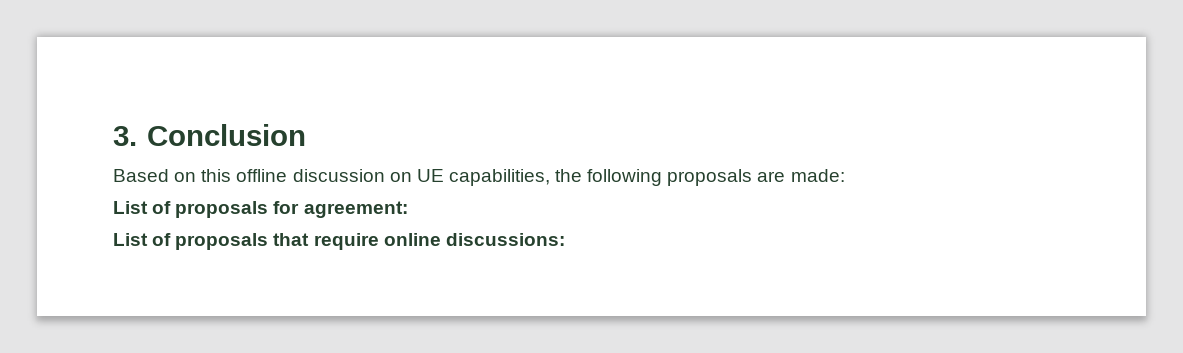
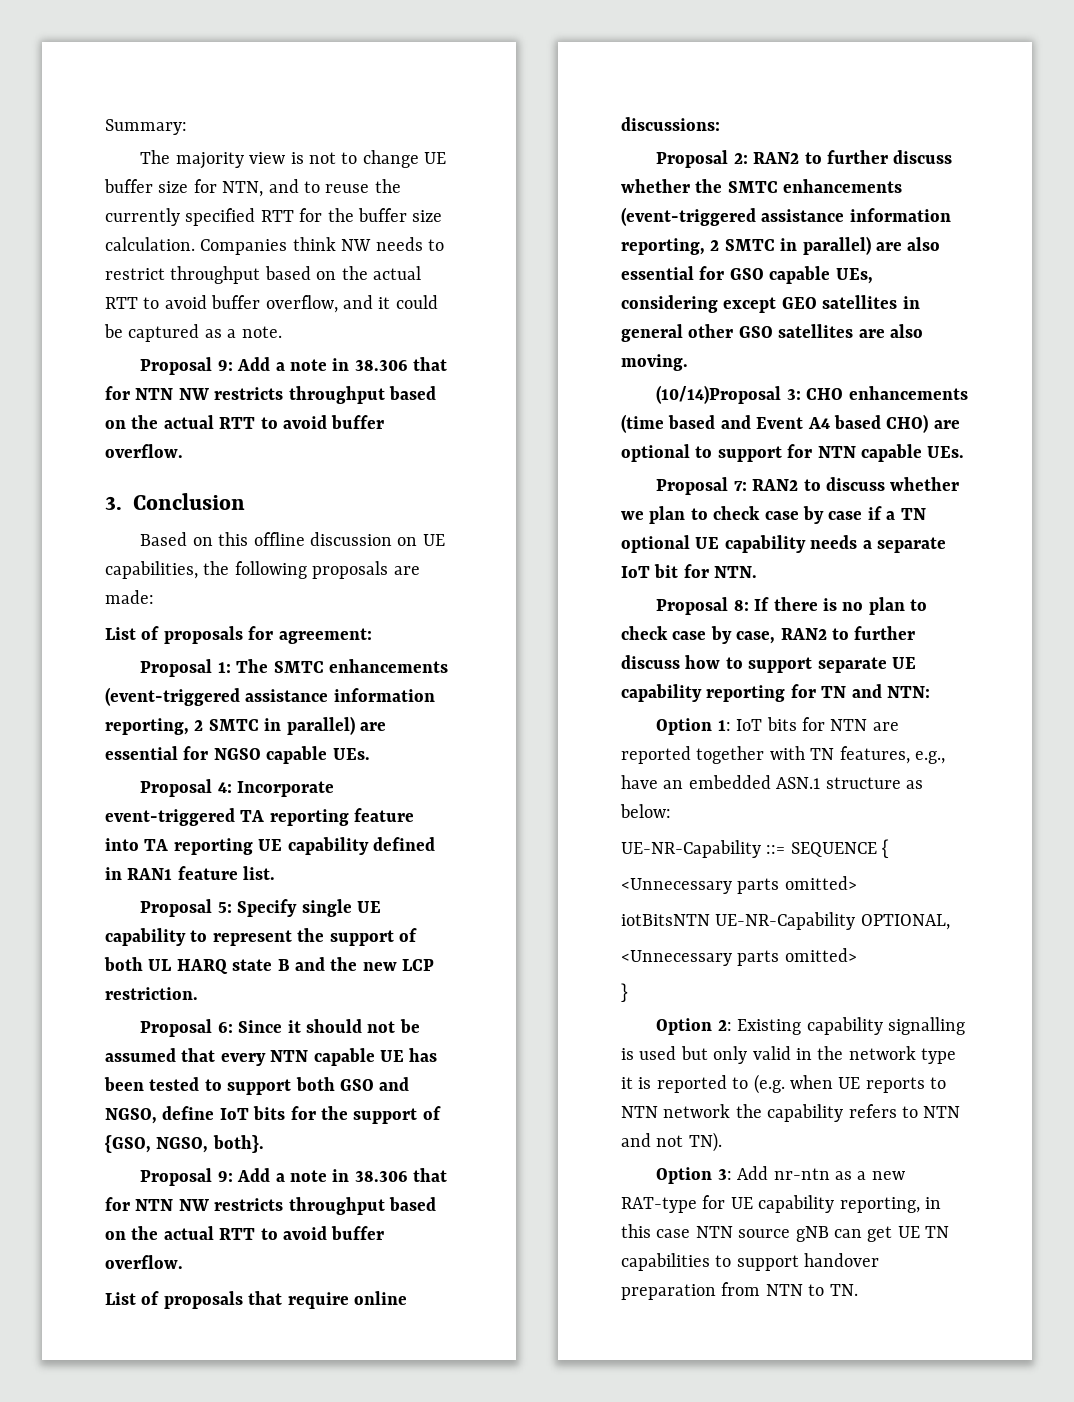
+ Summary:
+ The majority view is not to change UE buffer size for NTN, and to reuse the currently specified RTT for the buffer size calculation. Companies think NW needs to restrict throughput based on the actual RTT to avoid buffer overflow, and it could be captured as a note.
+ Proposal 9: Add a note in 38.306 that for NTN NW restricts throughput based on the actual RTT to avoid buffer overflow.
+ Proposal 1: The SMTC enhancements (event-triggered assistance information reporting, 2 SMTC in parallel) are essential for NGSO capable UEs.
+ Proposal 4: Incorporate event-triggered TA reporting feature into TA reporting UE capability defined in RAN1 feature list.
+ Proposal 5: Specify single UE capability to represent the support of both UL HARQ state B and the new LCP restriction.
+ Proposal 6: Since it should not be assumed that every NTN capable UE has been tested to support both GSO and NGSO, define IoT bits for the support of {GSO, NGSO, both}.
+ Proposal 9: Add a note in 38.306 that for NTN NW restricts throughput based on the actual RTT to avoid buffer overflow.
+ Proposal 2: RAN2 to further discuss whether the SMTC enhancements (event-triggered assistance information reporting, 2 SMTC in parallel) are also essential for GSO capable UEs, considering except GEO satellites in general other GSO satellites are also moving.
+ (10/14)Proposal 3: CHO enhancements (time based and Event A4 based CHO) are optional to support for NTN capable UEs.
+ Proposal 7: RAN2 to discuss whether we plan to check case by case if a TN optional UE capability needs a separate IoT bit for NTN.
+ Proposal 8: If there is no plan to check case by case, RAN2 to further discuss how to support separate UE capability reporting for TN and NTN:
+ Option 1: IoT bits for NTN are reported together with TN features, e.g., have an embedded ASN.1 structure as below:
+ UE-NR-Capability ::= SEQUENCE {
+ <Unnecessary parts omitted>
+ iotBitsNTN UE-NR-Capability OPTIONAL,
+ <Unnecessary parts omitted>
+ }
+ Option 2: Existing capability signalling is used but only valid in the network type it is reported to (e.g. when UE reports to NTN network the capability refers to NTN and not TN).
+ Option 3: Add nr-ntn as a new RAT-type for UE capability reporting, in this case NTN source gNB can get UE TN capabilities to support handover preparation from NTN to TN.

